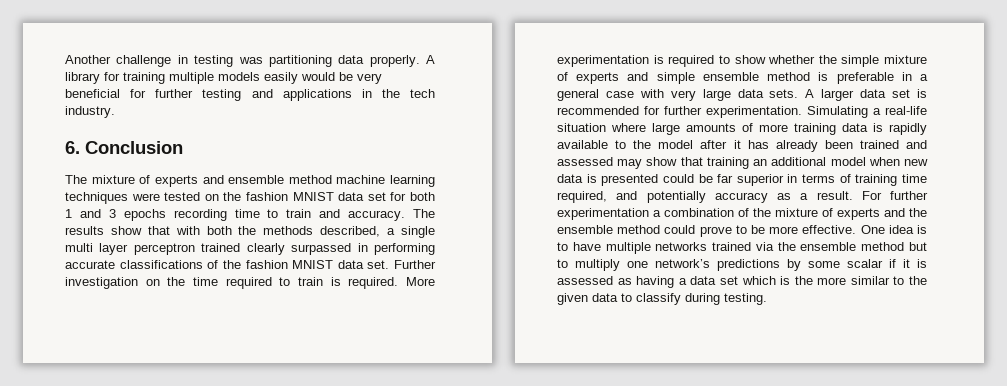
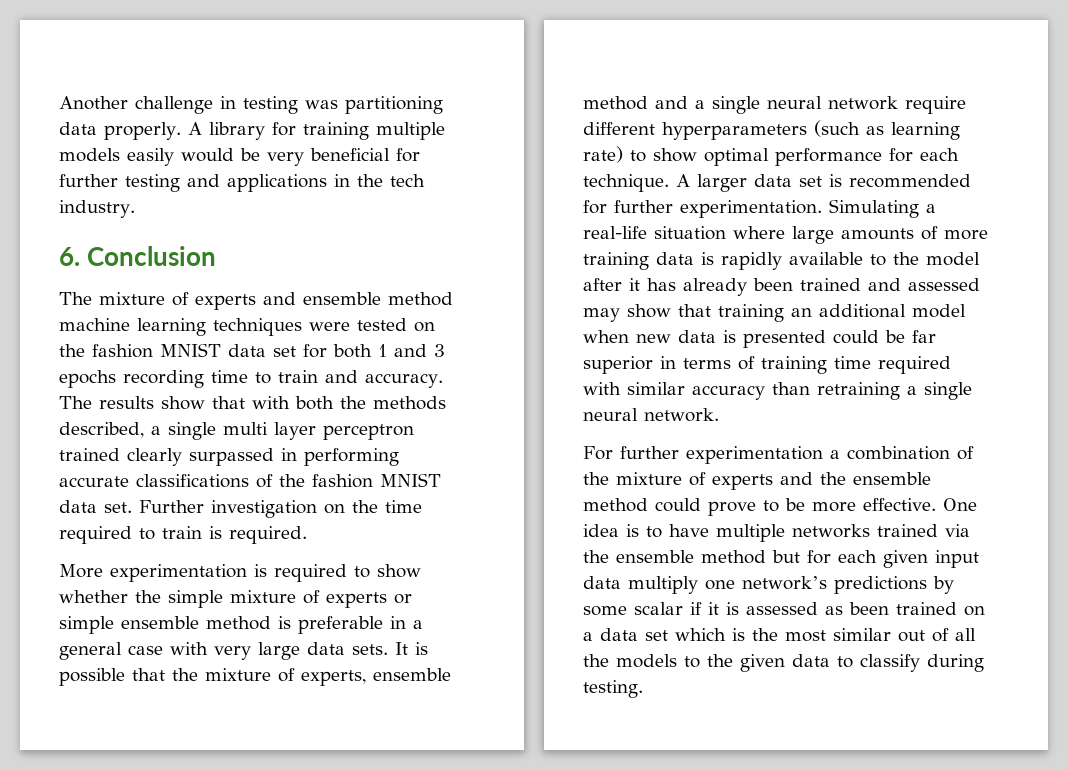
- Further investigation on the time required to train is required. More experimentation is required to show whether the simple mixture of experts and simple ensemble method is preferable in a general case with very large data sets.
+ Further investigation on the time required to train is required.
+ More experimentation is required to show whether the simple mixture of experts or simple ensemble method is preferable in a general case with very large data sets.
+ It is possible that the mixture of experts, ensemble method and a single neural network require different hyperparameters (such as learning rate) to show optimal performance for each technique.
- Simulating a real-life situation where large amounts of more training data is rapidly available to the model after it has already been trained and assessed may show that training an additional model when new data is presented could be far superior in terms of training time required, and potentially accuracy as a result. For further experimentation a combination of the mixture of experts and the ensemble method could prove to be more effective.
+ Simulating a real-life situation where large amounts of more training data is rapidly available to the model after it has already been trained and assessed may show that training an additional model when new data is presented could be far superior in terms of training time required with similar accuracy than retraining a single neural network.
+ For further experimentation a combination of the mixture of experts and the ensemble method could prove to be more effective.
- One idea is to have multiple networks trained via the ensemble method but to multiply one network’s predictions by some scalar if it is assessed as having a data set which is the more similar to the given data to classify during testing.
+ One idea is to have multiple networks trained via the ensemble method but for each given input data multiply one network’s predictions by some scalar if it is assessed as been trained on a data set which is the most similar out of all the models to the given data to classify during testing.

